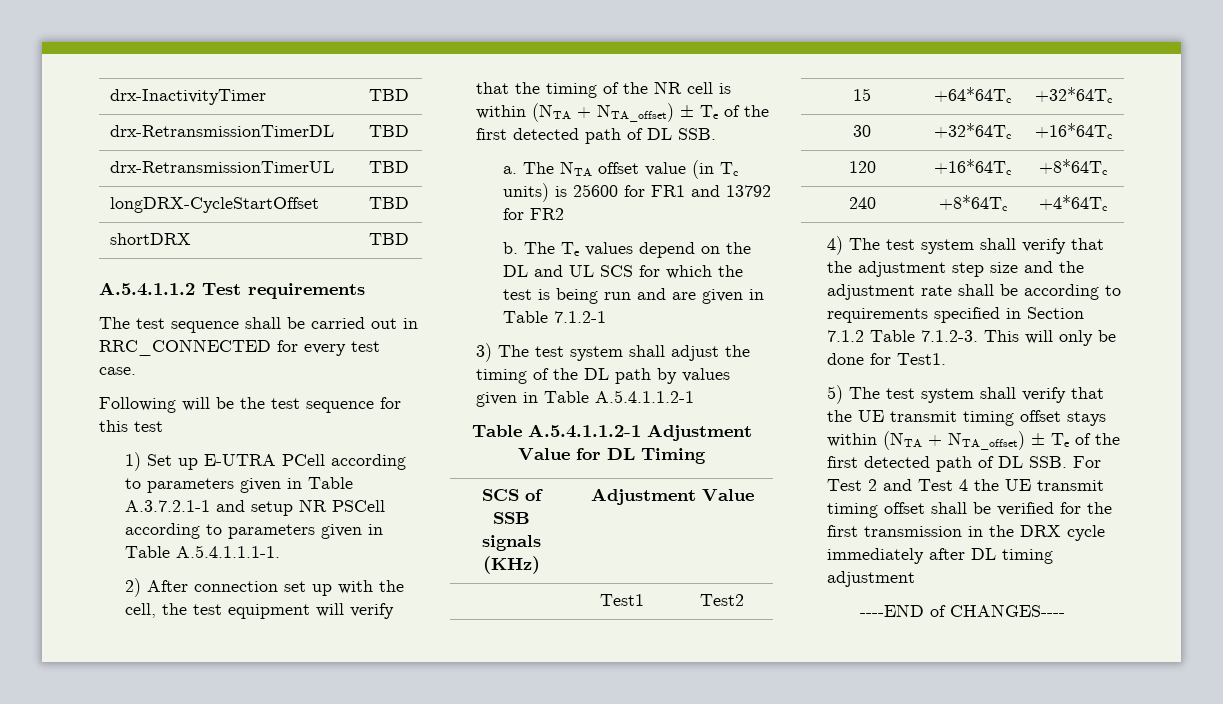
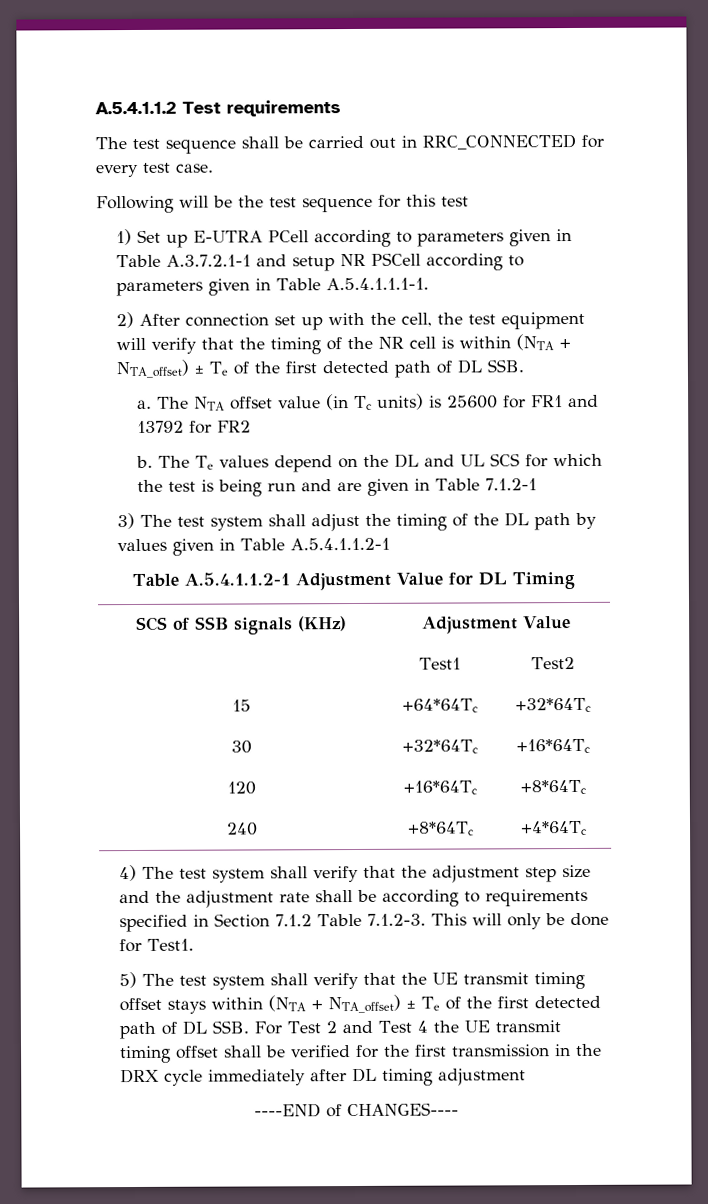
- drx-InactivityTimer | TBD
- drx-RetransmissionTimerDL | TBD
- drx-RetransmissionTimerUL | TBD
- longDRX-CycleStartOffset | TBD
- shortDRX | TBD

